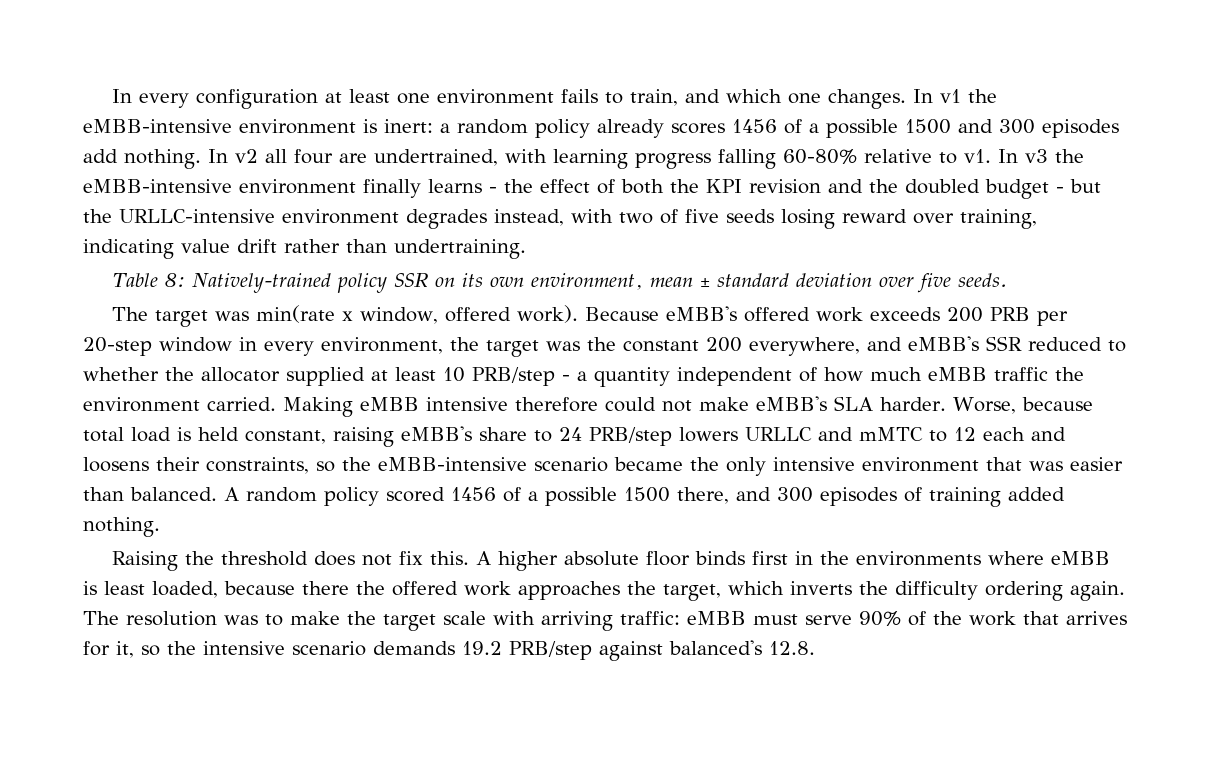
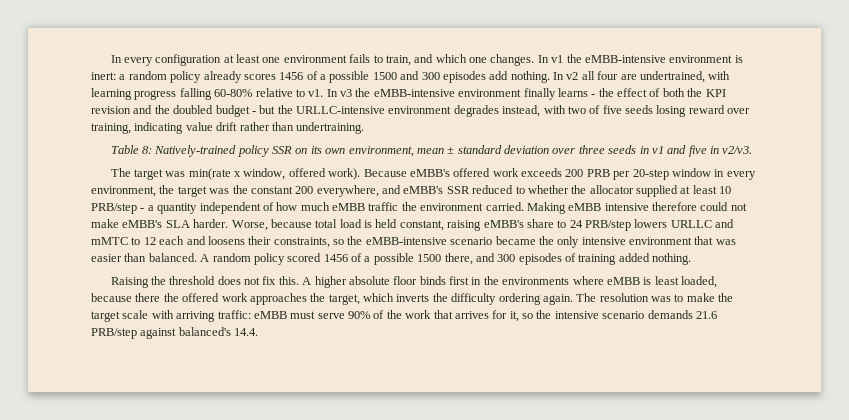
- Table 8: Natively-trained policy SSR on its own environment, mean ± standard deviation over five seeds.
+ Table 8: Natively-trained policy SSR on its own environment, mean ± standard deviation over three seeds in v1 and five in v2/v3.
- The resolution was to make the target scale with arriving traffic: eMBB must serve 90% of the work that arrives for it, so the intensive scenario demands 19.2 PRB/step against balanced's 12.8.
+ The resolution was to make the target scale with arriving traffic: eMBB must serve 90% of the work that arrives for it, so the intensive scenario demands 21.6 PRB/step against balanced's 14.4.

